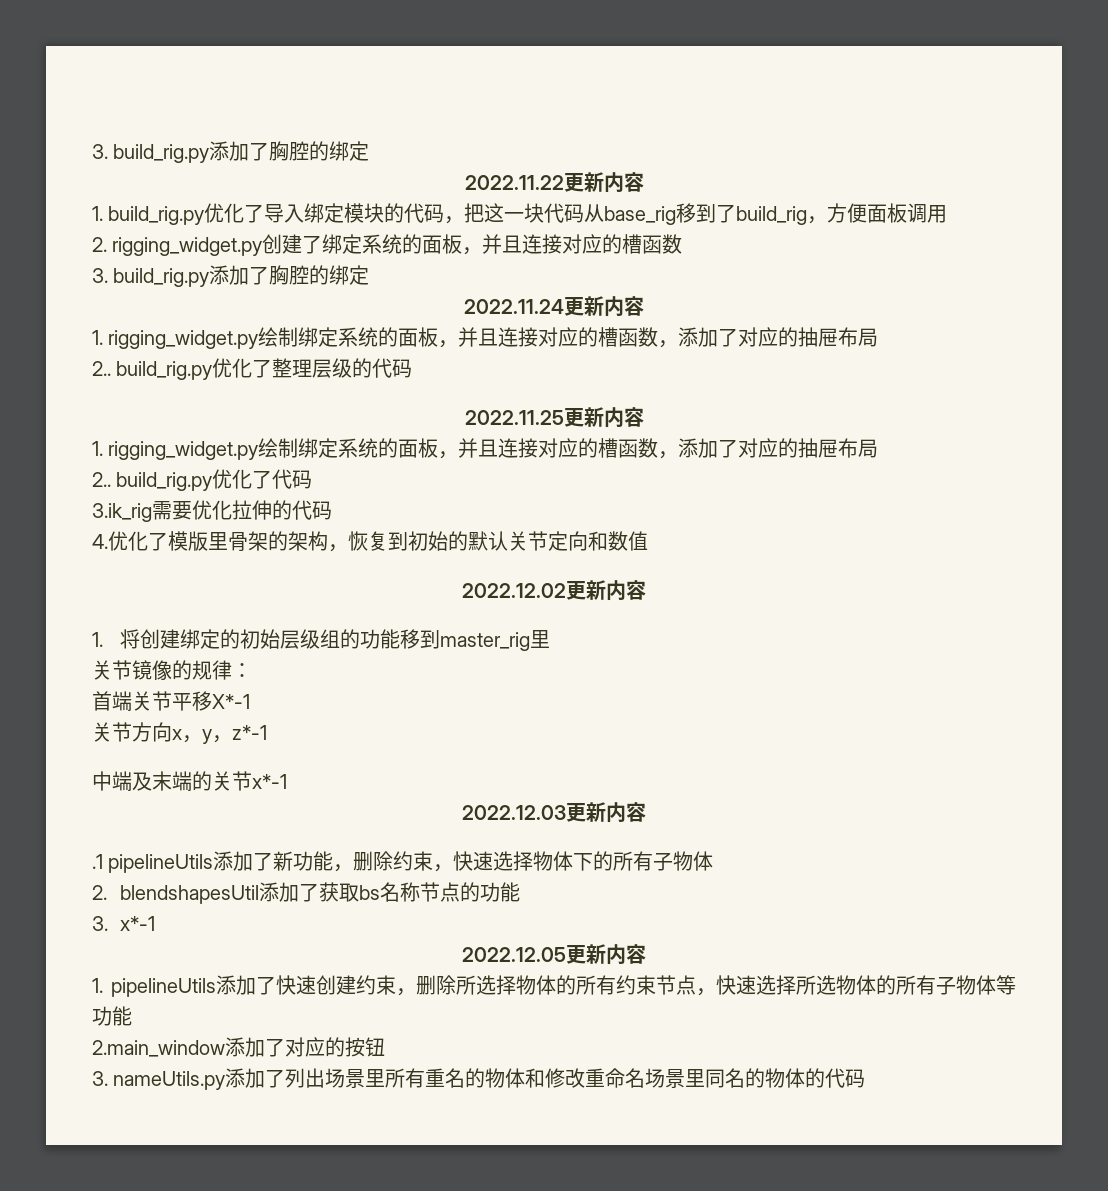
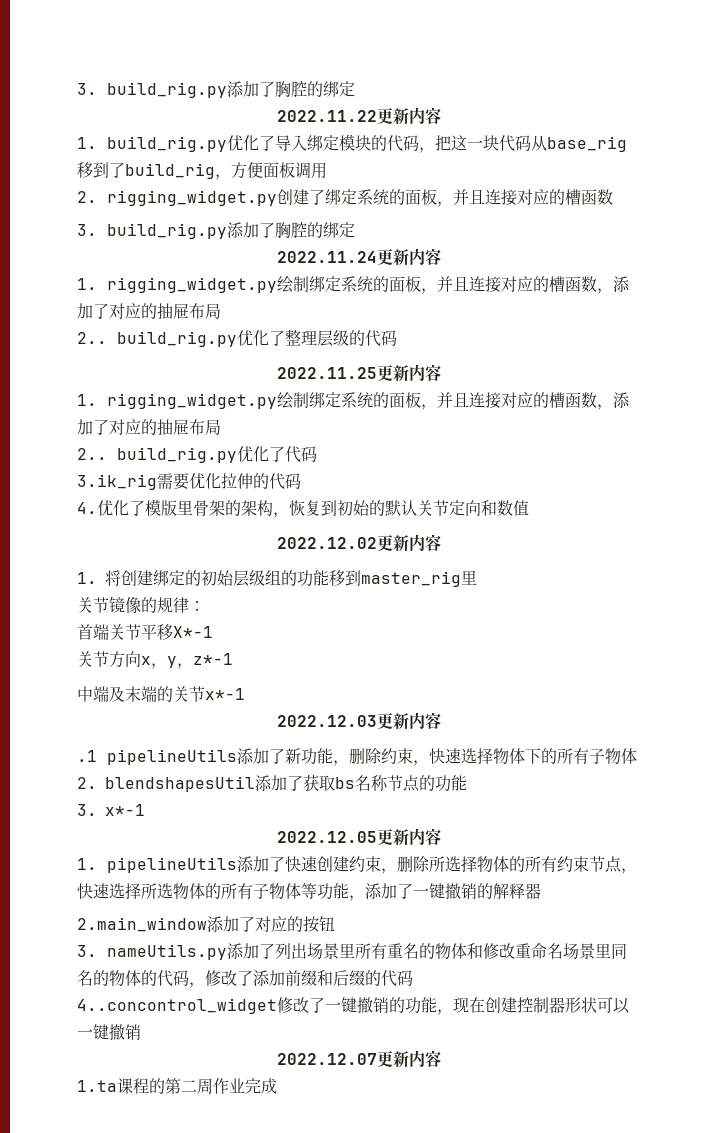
- 1. pipelineUtils添加了快速创建约束，删除所选择物体的所有约束节点，快速选择所选物体的所有子物体等功能
+ 1. pipelineUtils添加了快速创建约束，删除所选择物体的所有约束节点，快速选择所选物体的所有子物体等功能，添加了一键撤销的解释器
- 3. nameUtils.py添加了列出场景里所有重名的物体和修改重命名场景里同名的物体的代码
+ 3. nameUtils.py添加了列出场景里所有重名的物体和修改重命名场景里同名的物体的代码，修改了添加前缀和后缀的代码
+ 4..concontrol_widget修改了一键撤销的功能，现在创建控制器形状可以一键撤销
+ 2022.12.07更新内容
+ 1.ta课程的第二周作业完成

